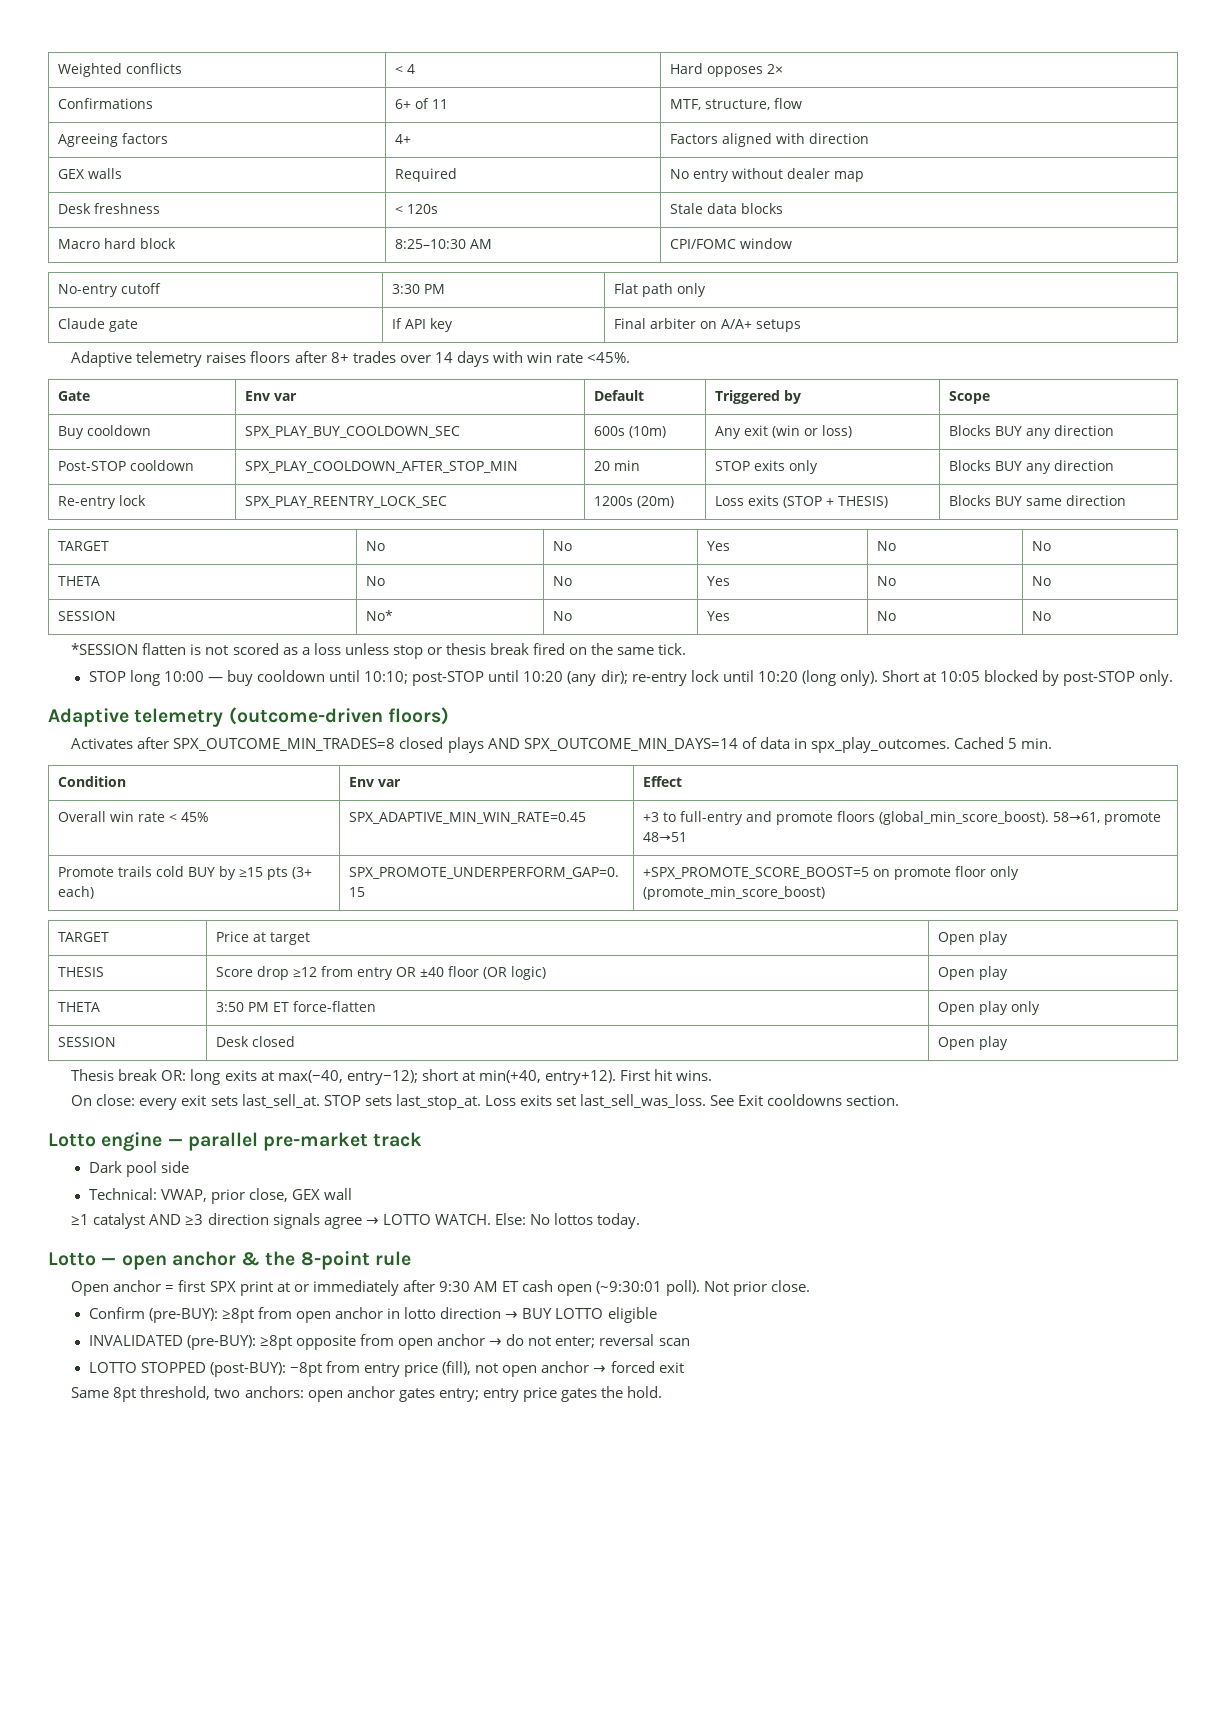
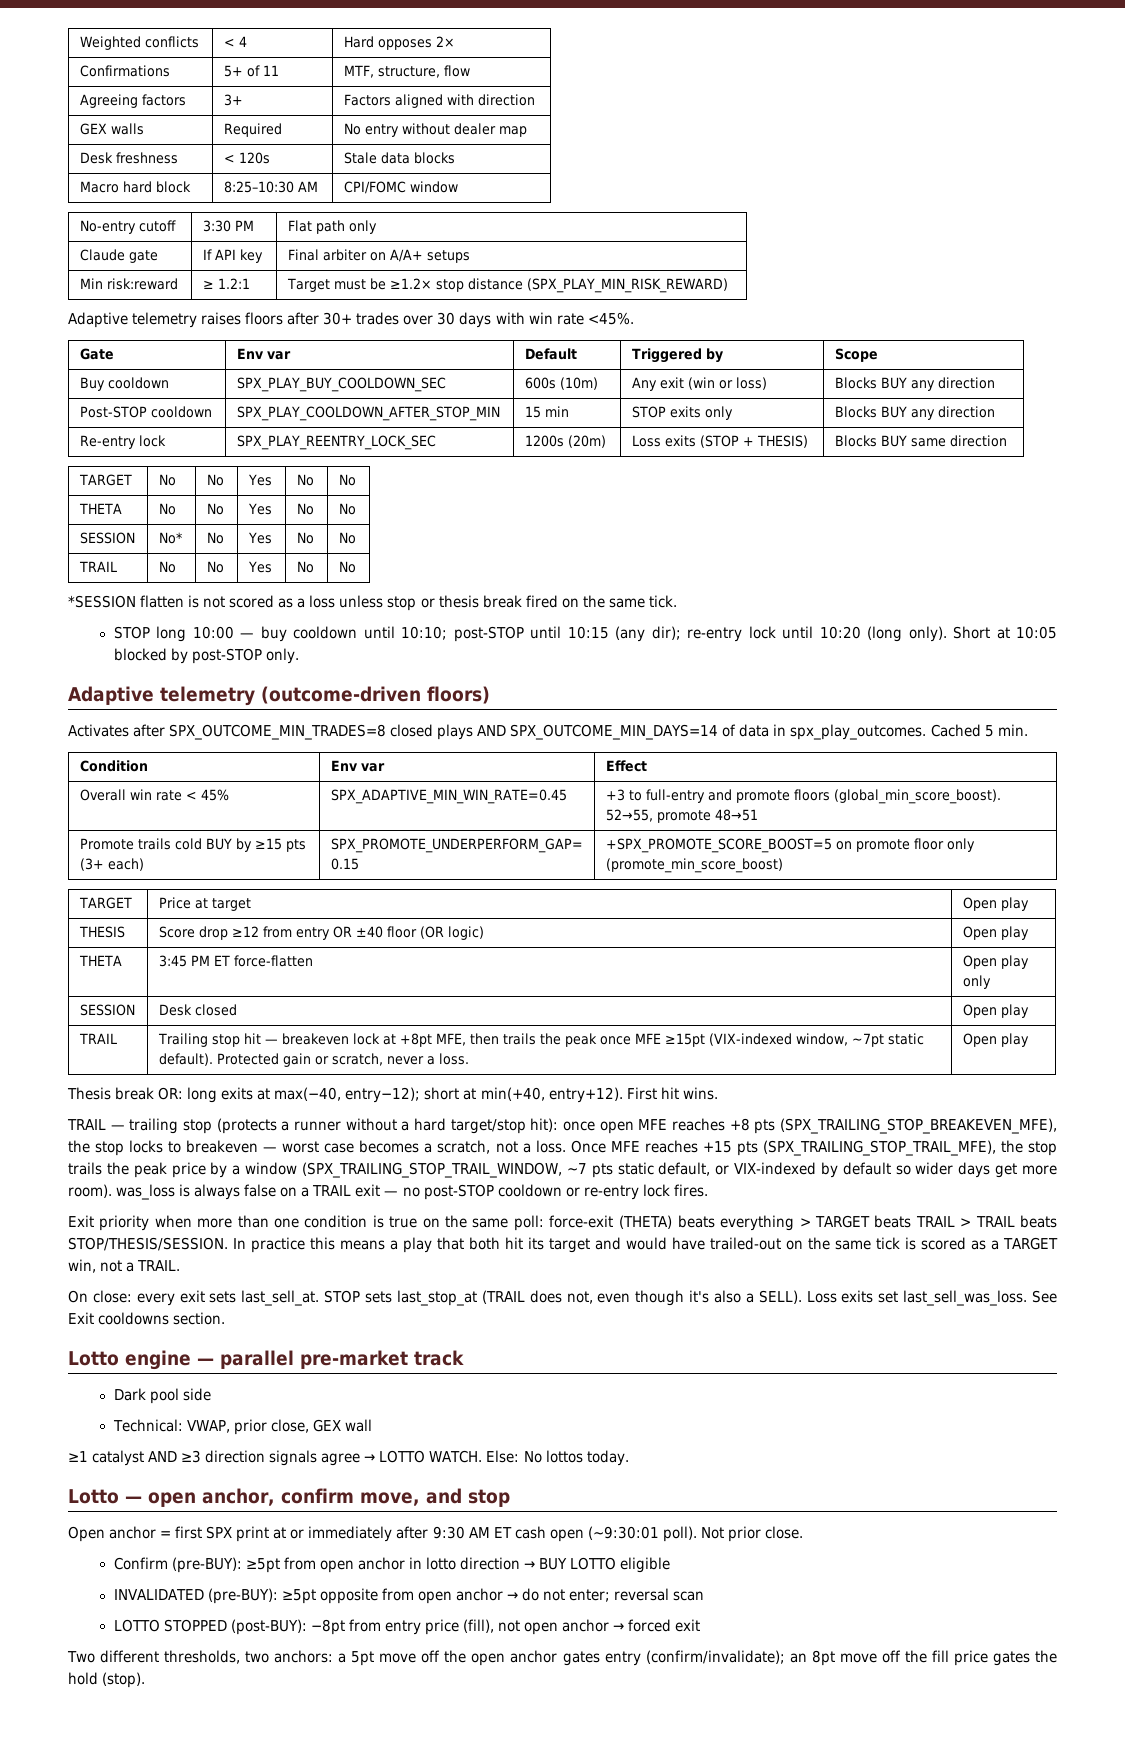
- Confirmations | 6+ of 11 | MTF, structure, flow
+ Confirmations | 5+ of 11 | MTF, structure, flow
- Agreeing factors | 4+ | Factors aligned with direction
+ Agreeing factors | 3+ | Factors aligned with direction
+ Min risk:reward | ≥ 1.2:1 | Target must be ≥1.2× stop distance (SPX_PLAY_MIN_RISK_REWARD)
- Adaptive telemetry raises floors after 8+ trades over 14 days with win rate <45%.
+ Adaptive telemetry raises floors after 30+ trades over 30 days with win rate <45%.
- Post-STOP cooldown | SPX_PLAY_COOLDOWN_AFTER_STOP_MIN | 20 min | STOP exits only | Blocks BUY any direction
+ Post-STOP cooldown | SPX_PLAY_COOLDOWN_AFTER_STOP_MIN | 15 min | STOP exits only | Blocks BUY any direction
+ TRAIL | No | No | Yes | No | No
- STOP long 10:00 — buy cooldown until 10:10; post-STOP until 10:20 (any dir); re-entry lock until 10:20 (long only).
+ STOP long 10:00 — buy cooldown until 10:10; post-STOP until 10:15 (any dir); re-entry lock until 10:20 (long only).
- Overall win rate < 45% | SPX_ADAPTIVE_MIN_WIN_RATE=0.45 | +3 to full-entry and promote floors (global_min_score_boost). 58→61, promote 48→51
+ Overall win rate < 45% | SPX_ADAPTIVE_MIN_WIN_RATE=0.45 | +3 to full-entry and promote floors (global_min_score_boost). 52→55, promote 48→51
- THETA | 3:50 PM ET force-flatten | Open play only
+ THETA | 3:45 PM ET force-flatten | Open play only
+ TRAIL | Trailing stop hit — breakeven lock at +8pt MFE, then trails the peak once MFE ≥15pt (VIX-indexed window, ~7pt static default). Protected gain or scratch, never a loss. | Open play
+ TRAIL — trailing stop (protects a runner without a hard target/stop hit): once open MFE reaches +8 pts (SPX_TRAILING_STOP_BREAKEVEN_MFE), the stop locks to breakeven — worst case becomes a scratch, not a loss. Once MFE reaches +15 pts (SPX_TRAILING_STOP_TRAIL_MFE), the stop trails the peak price by a window (SPX_TRAILING_STOP_TRAIL_WINDOW, ~7 pts static default, or VIX-indexed by default so wider days get more room). was_loss is always false on a TRAIL exit — no post-STOP cooldown or re-entry lock fires.
+ Exit priority when more than one condition is true on the same poll: force-exit (THETA) beats everything > TARGET beats TRAIL > TRAIL beats STOP/THESIS/SESSION. In practice this means a play that both hit its target and would have trailed-out on the same tick is scored as a TARGET win, not a TRAIL.
- STOP sets last_stop_at.
+ STOP sets last_stop_at (TRAIL does not, even though it's also a SELL).
- Lotto — open anchor & the 8-point rule
+ Lotto — open anchor, confirm move, and stop
- Confirm (pre-BUY): ≥8pt from open anchor in lotto direction → BUY LOTTO eligible
+ Confirm (pre-BUY): ≥5pt from open anchor in lotto direction → BUY LOTTO eligible
- INVALIDATED (pre-BUY): ≥8pt opposite from open anchor → do not enter; reversal scan
+ INVALIDATED (pre-BUY): ≥5pt opposite from open anchor → do not enter; reversal scan
- Same 8pt threshold, two anchors: open anchor gates entry; entry price gates the hold.
+ Two different thresholds, two anchors: a 5pt move off the open anchor gates entry (confirm/invalidate); an 8pt move off the fill price gates the hold (stop).

